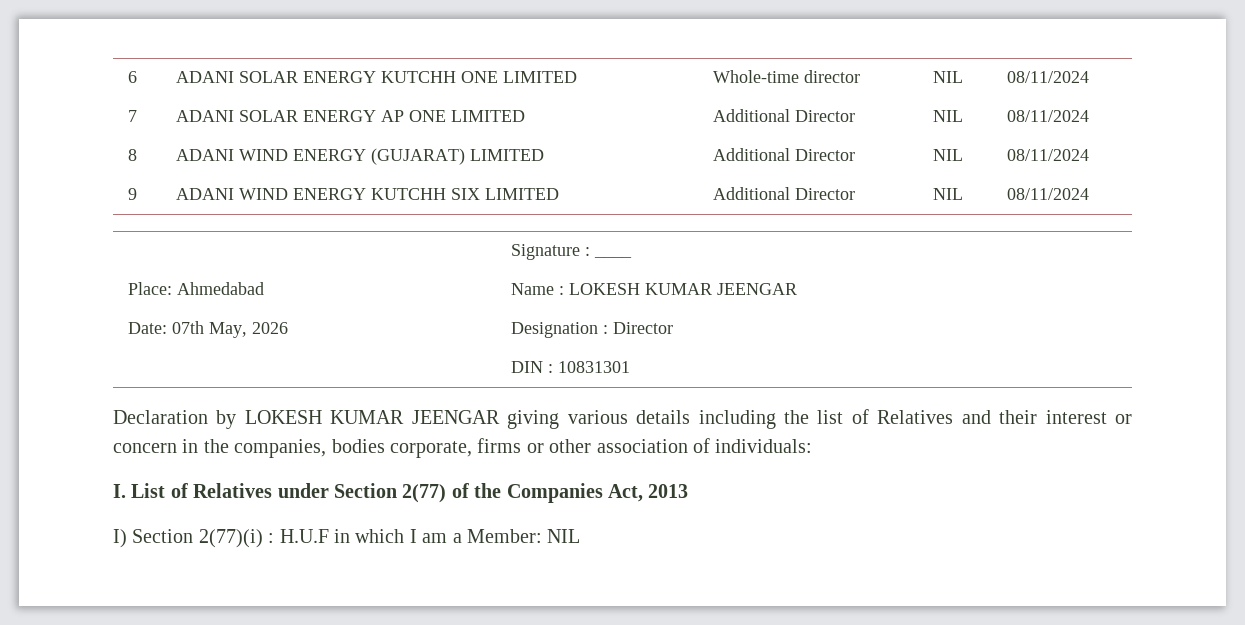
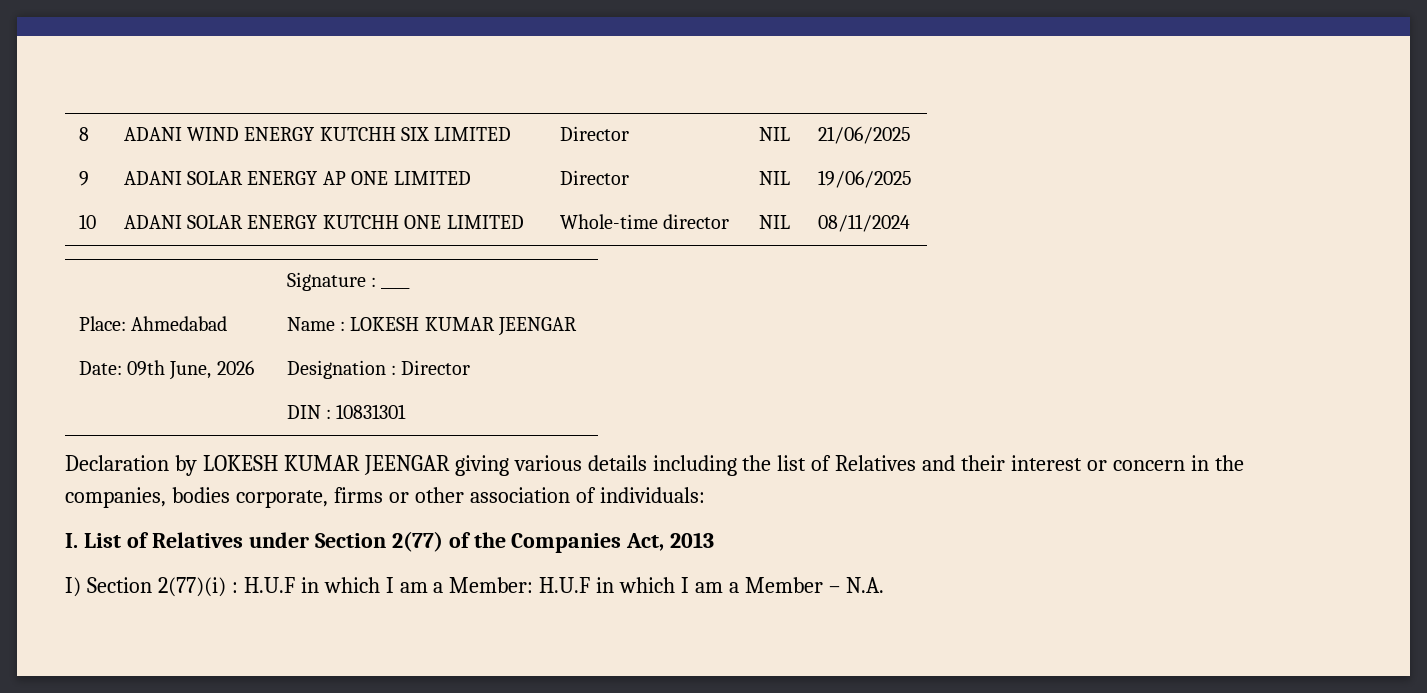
- 6 | ADANI SOLAR ENERGY KUTCHH ONE LIMITED | Whole-time director | NIL | 08/11/2024
+ 8 | ADANI WIND ENERGY KUTCHH SIX LIMITED | Director | NIL | 21/06/2025
+ 9 | ADANI SOLAR ENERGY AP ONE LIMITED | Director | NIL | 19/06/2025
+ 10 | ADANI SOLAR ENERGY KUTCHH ONE LIMITED | Whole-time director | NIL | 08/11/2024
- 7 | ADANI SOLAR ENERGY AP ONE LIMITED | Additional Director | NIL | 08/11/2024
- 8 | ADANI WIND ENERGY (GUJARAT) LIMITED | Additional Director | NIL | 08/11/2024
- 9 | ADANI WIND ENERGY KUTCHH SIX LIMITED | Additional Director | NIL | 08/11/2024
- Date: 07th May, 2026 | Designation : Director
+ Date: 09th June, 2026 | Designation : Director
- I) Section 2(77)(i) : H.U.F in which I am a Member: NIL
+ I) Section 2(77)(i) : H.U.F in which I am a Member: H.U.F in which I am a Member – N.A.

